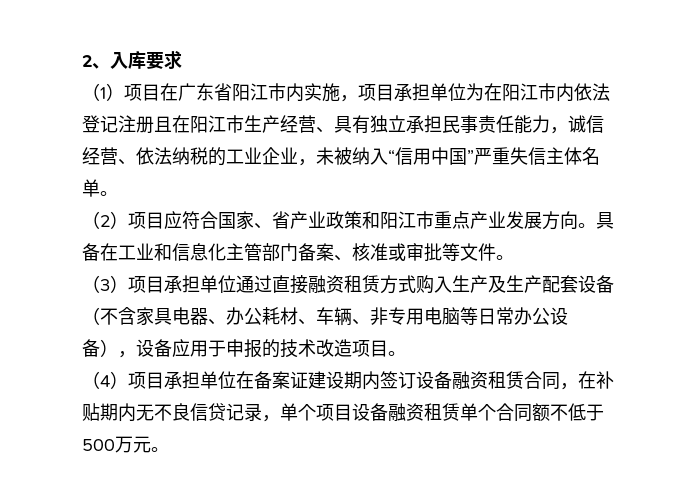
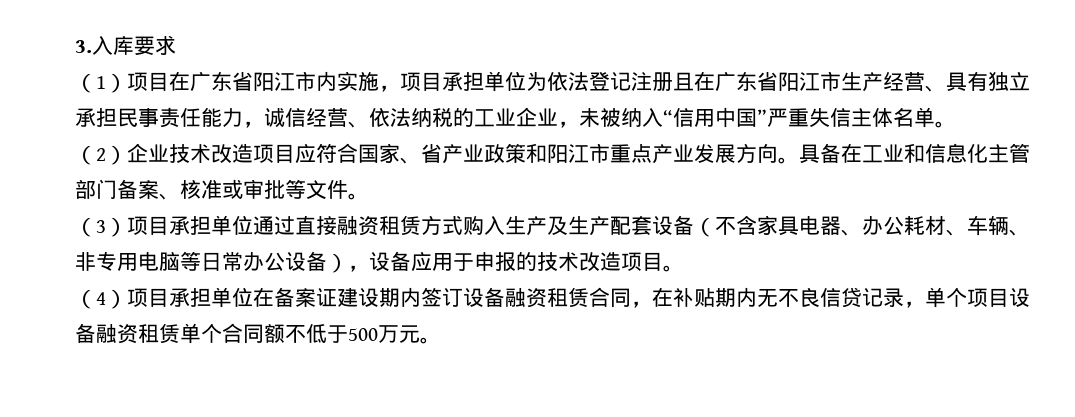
- 2、入库要求
+ 3.入库要求
- （1）项目在广东省阳江市内实施，项目承担单位为在阳江市内依法登记注册且在阳江市生产经营、具有独立承担民事责任能力，诚信经营、依法纳税的工业企业，未被纳入“信用中国”严重失信主体名单。
+ （1）项目在广东省阳江市内实施，项目承担单位为依法登记注册且在广东省阳江市生产经营、具有独立承担民事责任能力，诚信经营、依法纳税的工业企业，未被纳入“信用中国”严重失信主体名单。
- （2）项目应符合国家、省产业政策和阳江市重点产业发展方向。
+ （2）企业技术改造项目应符合国家、省产业政策和阳江市重点产业发展方向。

